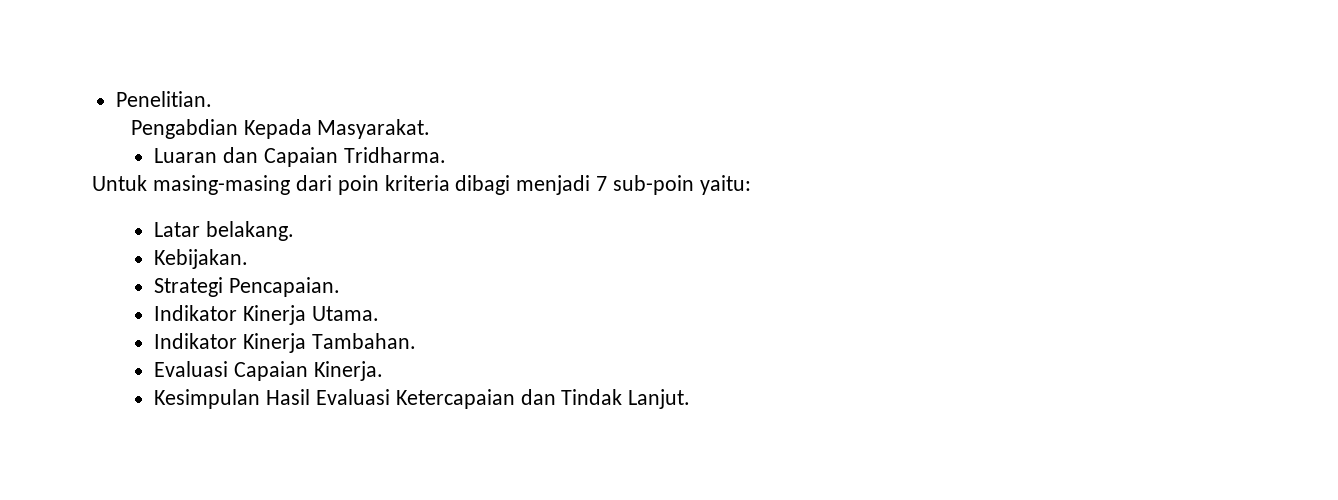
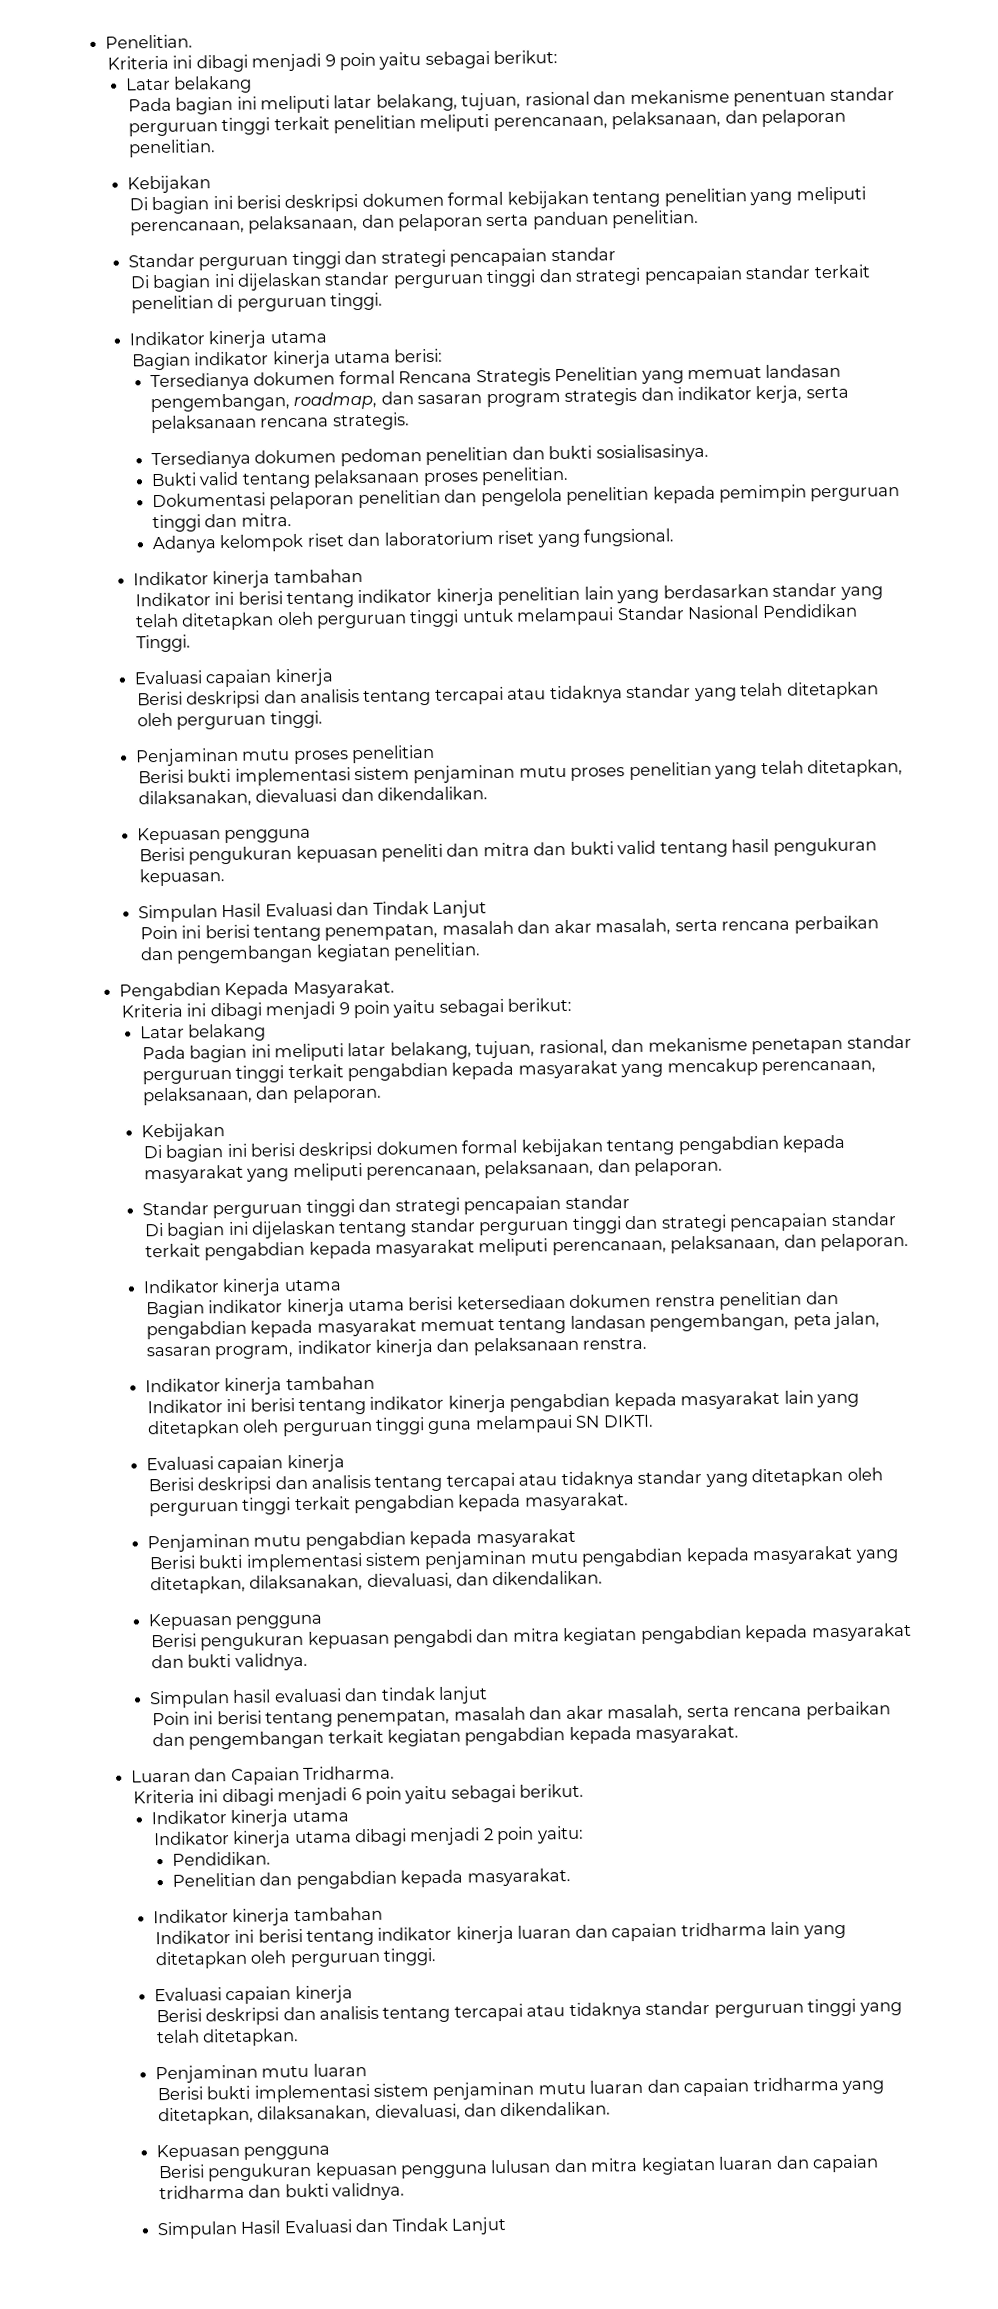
  Penelitian.
+ Kriteria ini dibagi menjadi 9 poin yaitu sebagai berikut:
+ Latar belakang
+ Pada bagian ini meliputi latar belakang, tujuan, rasional dan mekanisme penentuan standar perguruan tinggi terkait penelitian meliputi perencanaan, pelaksanaan, dan pelaporan penelitian.
+ Kebijakan
+ Di bagian ini berisi deskripsi dokumen formal kebijakan tentang penelitian yang meliputi perencanaan, pelaksanaan, dan pelaporan serta panduan penelitian.
+ Standar perguruan tinggi dan strategi pencapaian standar
+ Di bagian ini dijelaskan standar perguruan tinggi dan strategi pencapaian standar terkait penelitian di perguruan tinggi.
+ Indikator kinerja utama
+ Bagian indikator kinerja utama berisi:
+ Tersedianya dokumen formal Rencana Strategis Penelitian yang memuat landasan pengembangan, roadmap, dan sasaran program strategis dan indikator kerja, serta pelaksanaan rencana strategis.
+ Tersedianya dokumen pedoman penelitian dan bukti sosialisasinya.
+ Bukti valid tentang pelaksanaan proses penelitian.
+ Dokumentasi pelaporan penelitian dan pengelola penelitian kepada pemimpin perguruan tinggi dan mitra.
+ Adanya kelompok riset dan laboratorium riset yang fungsional.
+ Indikator kinerja tambahan
+ Indikator ini berisi tentang indikator kinerja penelitian lain yang berdasarkan standar yang telah ditetapkan oleh perguruan tinggi untuk melampaui Standar Nasional Pendidikan Tinggi.
+ Evaluasi capaian kinerja
+ Berisi deskripsi dan analisis tentang tercapai atau tidaknya standar yang telah ditetapkan oleh perguruan tinggi.
+ Penjaminan mutu proses penelitian
+ Berisi bukti implementasi sistem penjaminan mutu proses penelitian yang telah ditetapkan, dilaksanakan, dievaluasi dan dikendalikan.
+ Kepuasan pengguna
+ Berisi pengukuran kepuasan peneliti dan mitra dan bukti valid tentang hasil pengukuran kepuasan.
+ Simpulan Hasil Evaluasi dan Tindak Lanjut
+ Poin ini berisi tentang penempatan, masalah dan akar masalah, serta rencana perbaikan dan pengembangan kegiatan penelitian.
  Pengabdian Kepada Masyarakat.
+ Kriteria ini dibagi menjadi 9 poin yaitu sebagai berikut:
+ Latar belakang
+ Pada bagian ini meliputi latar belakang, tujuan, rasional, dan mekanisme penetapan standar perguruan tinggi terkait pengabdian kepada masyarakat yang mencakup perencanaan, pelaksanaan, dan pelaporan.
+ Kebijakan
+ Di bagian ini berisi deskripsi dokumen formal kebijakan tentang pengabdian kepada masyarakat yang meliputi perencanaan, pelaksanaan, dan pelaporan.
+ Standar perguruan tinggi dan strategi pencapaian standar
+ Di bagian ini dijelaskan tentang standar perguruan tinggi dan strategi pencapaian standar terkait pengabdian kepada masyarakat meliputi perencanaan, pelaksanaan, dan pelaporan.
+ Indikator kinerja utama
+ Bagian indikator kinerja utama berisi ketersediaan dokumen renstra penelitian dan pengabdian kepada masyarakat memuat tentang landasan pengembangan, peta jalan, sasaran program, indikator kinerja dan pelaksanaan renstra.
+ Indikator kinerja tambahan
+ Indikator ini berisi tentang indikator kinerja pengabdian kepada masyarakat lain yang ditetapkan oleh perguruan tinggi guna melampaui SN DIKTI.
+ Evaluasi capaian kinerja
+ Berisi deskripsi dan analisis tentang tercapai atau tidaknya standar yang ditetapkan oleh perguruan tinggi terkait pengabdian kepada masyarakat.
+ Penjaminan mutu pengabdian kepada masyarakat
+ Berisi bukti implementasi sistem penjaminan mutu pengabdian kepada masyarakat yang ditetapkan, dilaksanakan, dievaluasi, dan dikendalikan.
+ Kepuasan pengguna
+ Berisi pengukuran kepuasan pengabdi dan mitra kegiatan pengabdian kepada masyarakat dan bukti validnya.
+ Simpulan hasil evaluasi dan tindak lanjut
+ Poin ini berisi tentang penempatan, masalah dan akar masalah, serta rencana perbaikan dan pengembangan terkait kegiatan pengabdian kepada masyarakat.
  Luaran dan Capaian Tridharma.
- Untuk masing-masing dari poin kriteria dibagi menjadi 7 sub-poin yaitu:
- Latar belakang.
- Kebijakan.
- Strategi Pencapaian.
- Indikator Kinerja Utama.
- Indikator Kinerja Tambahan.
- Evaluasi Capaian Kinerja.
- Kesimpulan Hasil Evaluasi Ketercapaian dan Tindak Lanjut.
+ Kriteria ini dibagi menjadi 6 poin yaitu sebagai berikut.
+ Indikator kinerja utama
+ Indikator kinerja utama dibagi menjadi 2 poin yaitu:
+ Pendidikan.
+ Penelitian dan pengabdian kepada masyarakat.
+ Indikator kinerja tambahan
+ Indikator ini berisi tentang indikator kinerja luaran dan capaian tridharma lain yang ditetapkan oleh perguruan tinggi.
+ Evaluasi capaian kinerja
+ Berisi deskripsi dan analisis tentang tercapai atau tidaknya standar perguruan tinggi yang telah ditetapkan.
+ Penjaminan mutu luaran
+ Berisi bukti implementasi sistem penjaminan mutu luaran dan capaian tridharma yang ditetapkan, dilaksanakan, dievaluasi, dan dikendalikan.
+ Kepuasan pengguna
+ Berisi pengukuran kepuasan pengguna lulusan dan mitra kegiatan luaran dan capaian tridharma dan bukti validnya.
+ Simpulan Hasil Evaluasi dan Tindak Lanjut

